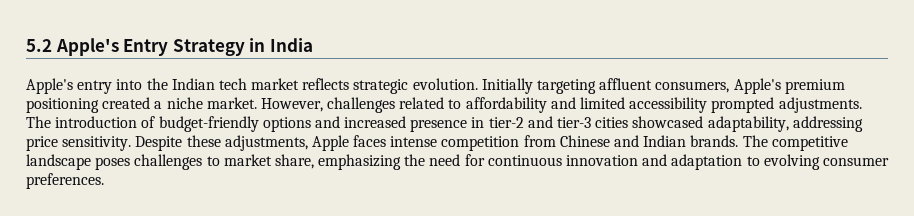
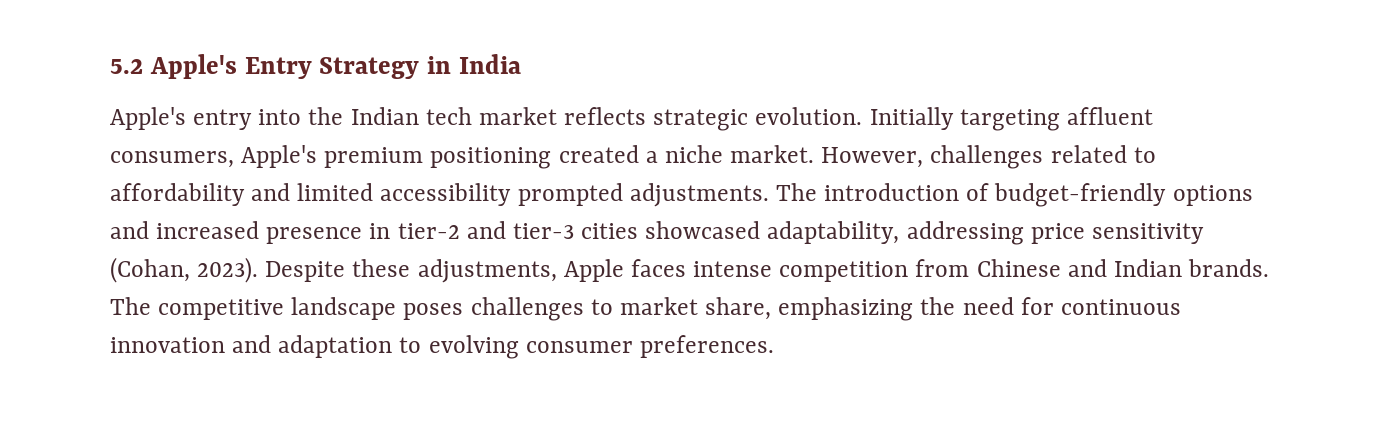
- The introduction of budget-friendly options and increased presence in tier-2 and tier-3 cities showcased adaptability, addressing price sensitivity.
+ The introduction of budget-friendly options and increased presence in tier-2 and tier-3 cities showcased adaptability, addressing price sensitivity (Cohan, 2023).

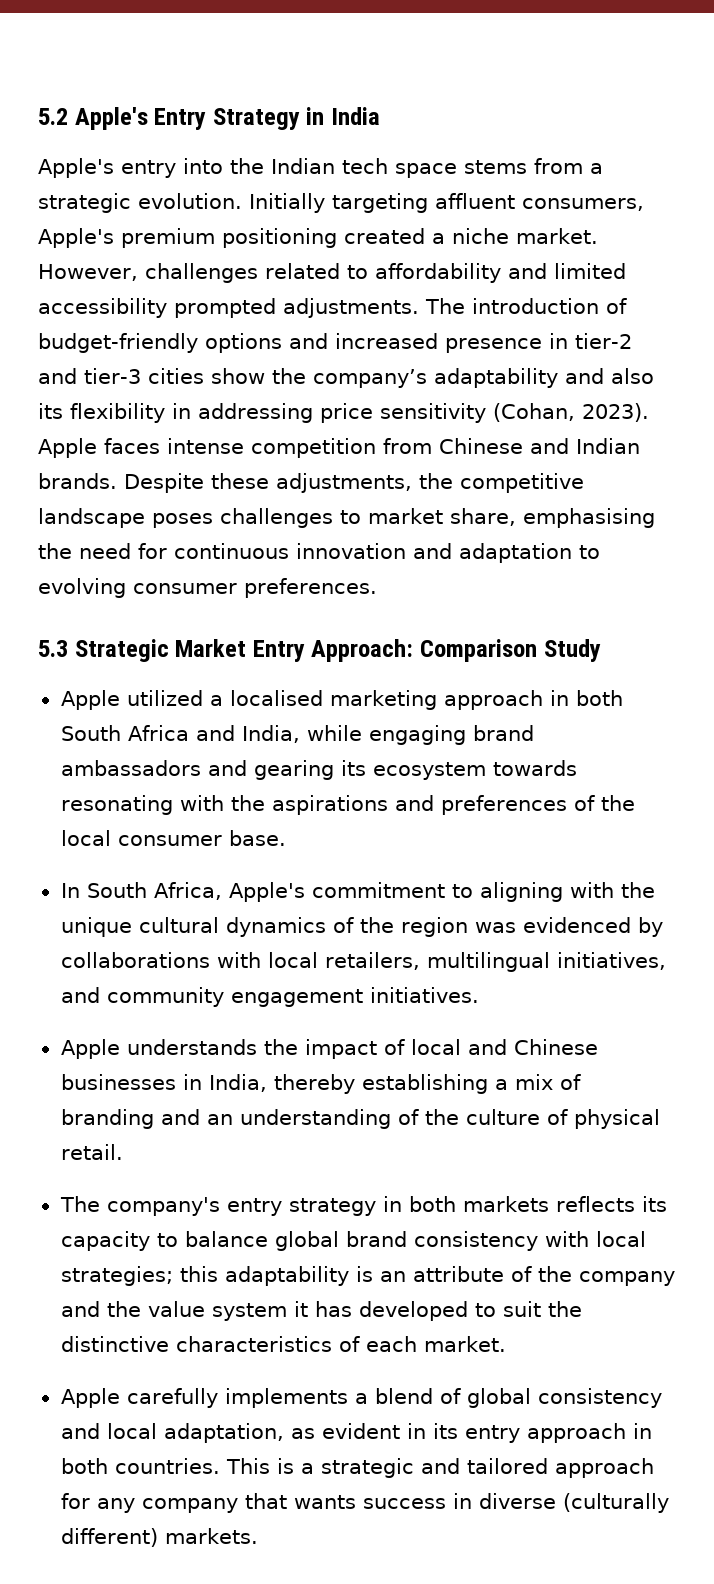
- Apple's entry into the Indian tech market reflects strategic evolution.
+ Apple's entry into the Indian tech space stems from a strategic evolution.
- The introduction of budget-friendly options and increased presence in tier-2 and tier-3 cities showcased adaptability, addressing price sensitivity (Cohan, 2023).
+ The introduction of budget-friendly options and increased presence in tier-2 and tier-3 cities show the company’s adaptability and also its flexibility in addressing price sensitivity (Cohan, 2023).
- Despite these adjustments, Apple faces intense competition from Chinese and Indian brands.
+ Apple faces intense competition from Chinese and Indian brands.
- The competitive landscape poses challenges to market share, emphasizing the need for continuous innovation and adaptation to evolving consumer preferences.
+ Despite these adjustments, the competitive landscape poses challenges to market share, emphasising the need for continuous innovation and adaptation to evolving consumer preferences.
+ 5.3 Strategic Market Entry Approach: Comparison Study
+ Apple utilized a localised marketing approach in both South Africa and India, while engaging brand ambassadors and gearing its ecosystem towards resonating with the aspirations and preferences of the local consumer base.
+ In South Africa, Apple's commitment to aligning with the unique cultural dynamics of the region was evidenced by collaborations with local retailers, multilingual initiatives, and community engagement initiatives.
+ Apple understands the impact of local and Chinese businesses in India, thereby establishing a mix of branding and an understanding of the culture of physical retail.
+ The company's entry strategy in both markets reflects its capacity to balance global brand consistency with local strategies; this adaptability is an attribute of the company and the value system it has developed to suit the distinctive characteristics of each market.
+ Apple carefully implements a blend of global consistency and local adaptation, as evident in its entry approach in both countries. This is a strategic and tailored approach for any company that wants success in diverse (culturally different) markets.

